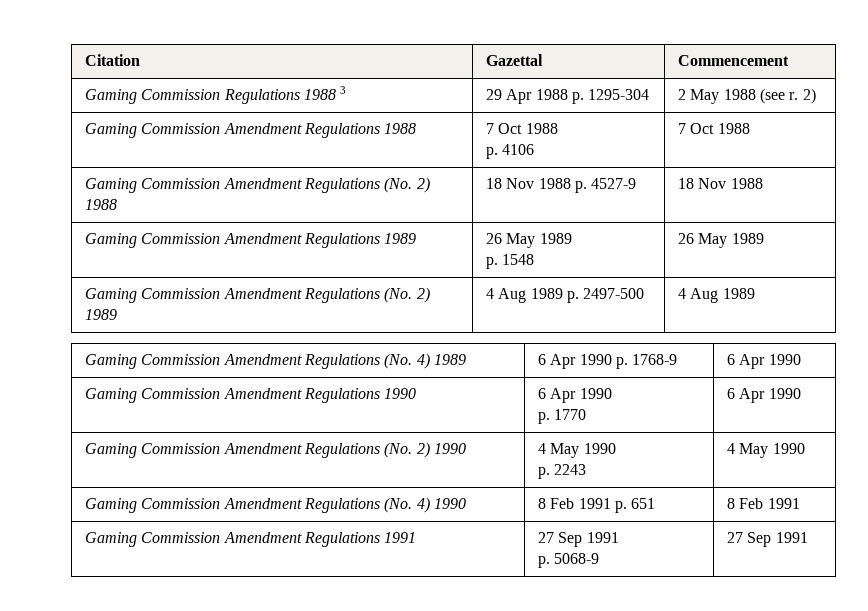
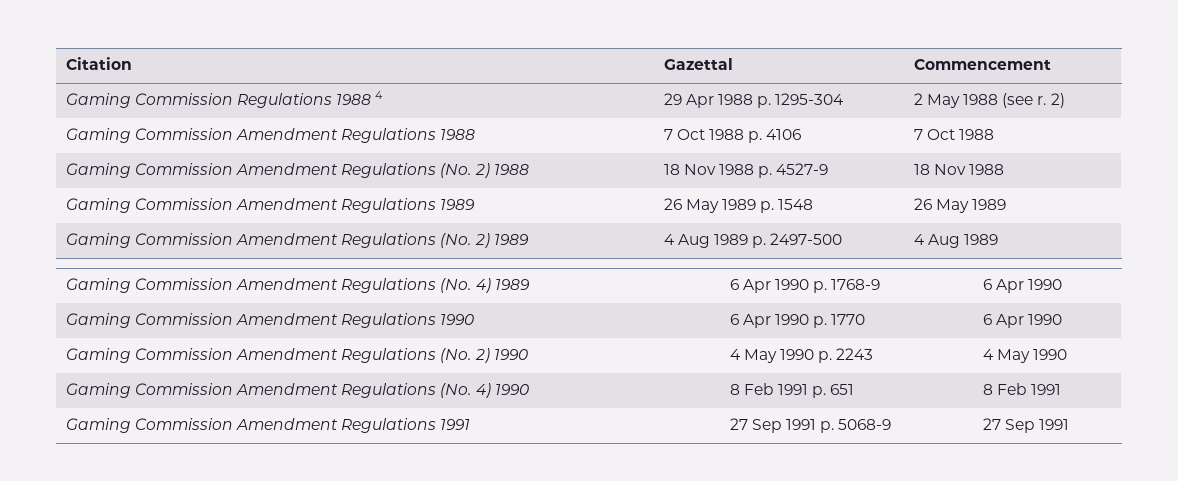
- Gaming Commission Regulations 1988 3 | 29 Apr 1988 p. 1295-304 | 2 May 1988 (see r. 2)
+ Gaming Commission Regulations 1988 4 | 29 Apr 1988 p. 1295-304 | 2 May 1988 (see r. 2)
- Gaming Commission Amendment Regulations 1988 | 7 Oct 1988
- p. 4106 | 7 Oct 1988
+ Gaming Commission Amendment Regulations 1988 | 7 Oct 1988 p. 4106 | 7 Oct 1988
- Gaming Commission Amendment Regulations 1989 | 26 May 1989
- p. 1548 | 26 May 1989
+ Gaming Commission Amendment Regulations 1989 | 26 May 1989 p. 1548 | 26 May 1989
- Gaming Commission Amendment Regulations 1990 | 6 Apr 1990
- p. 1770 | 6 Apr 1990
+ Gaming Commission Amendment Regulations 1990 | 6 Apr 1990 p. 1770 | 6 Apr 1990
- Gaming Commission Amendment Regulations (No. 2) 1990 | 4 May 1990
- p. 2243 | 4 May 1990
+ Gaming Commission Amendment Regulations (No. 2) 1990 | 4 May 1990 p. 2243 | 4 May 1990
- Gaming Commission Amendment Regulations 1991 | 27 Sep 1991
- p. 5068-9 | 27 Sep 1991
+ Gaming Commission Amendment Regulations 1991 | 27 Sep 1991 p. 5068-9 | 27 Sep 1991

